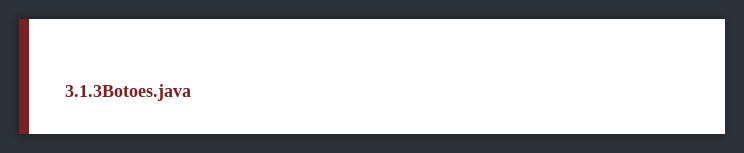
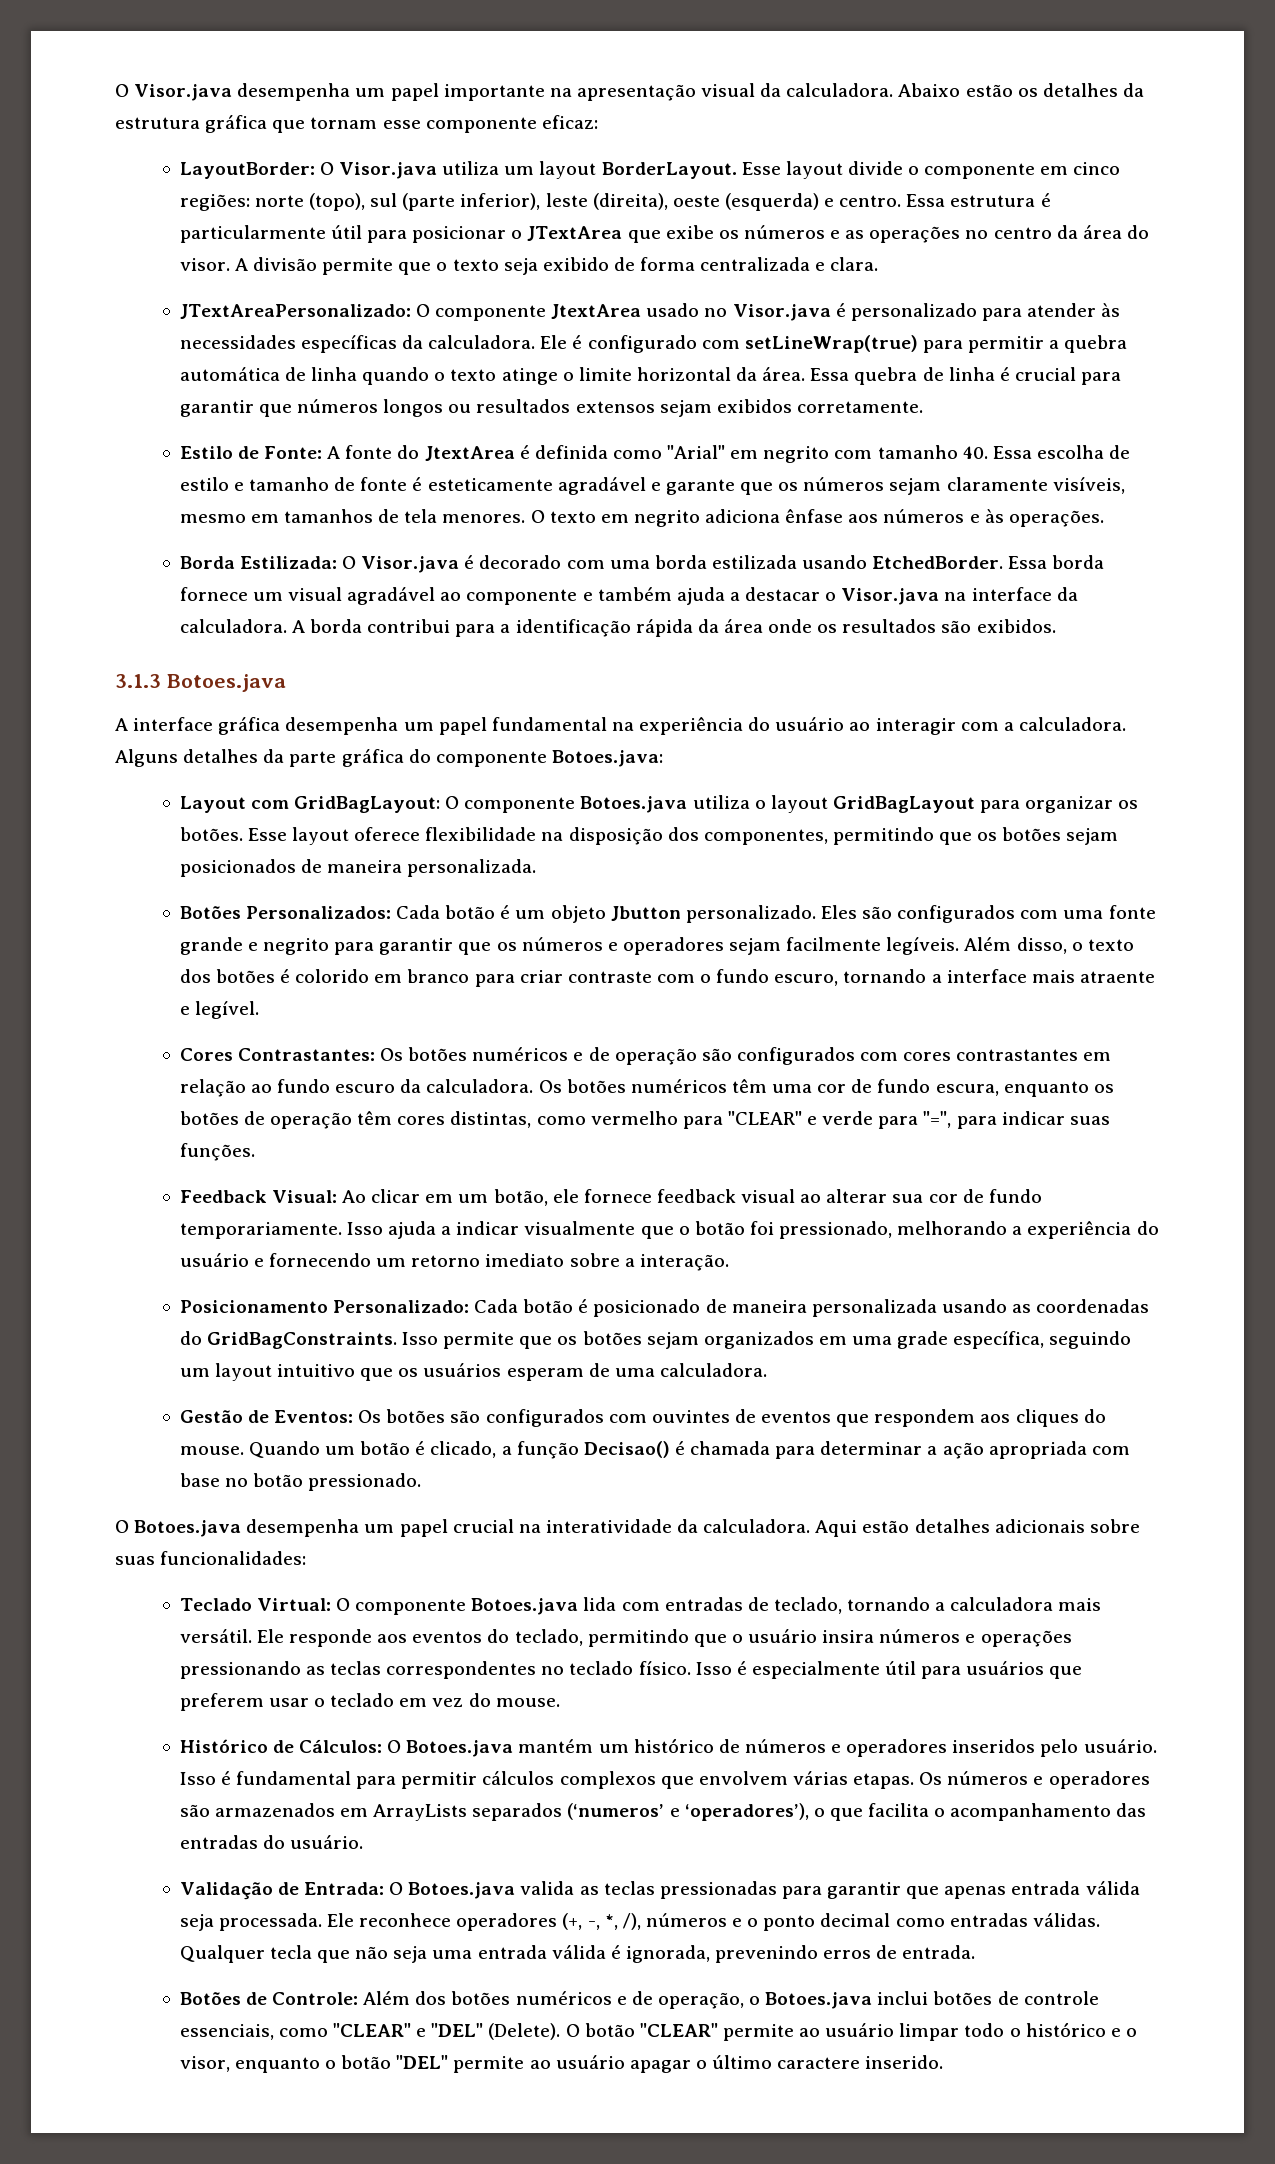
- 3.1.3Botoes.java
+ O Visor.java desempenha um papel importante na apresentação visual da calculadora. Abaixo estão os detalhes da estrutura gráfica que tornam esse componente eficaz:
+ LayoutBorder: O Visor.java utiliza um layout BorderLayout. Esse layout divide o componente em cinco regiões: norte (topo), sul (parte inferior), leste (direita), oeste (esquerda) e centro. Essa estrutura é particularmente útil para posicionar o JTextArea que exibe os números e as operações no centro da área do visor. A divisão permite que o texto seja exibido de forma centralizada e clara.
+ JTextAreaPersonalizado: O componente JtextArea usado no Visor.java é personalizado para atender às necessidades específicas da calculadora. Ele é configurado com setLineWrap(true) para permitir a quebra automática de linha quando o texto atinge o limite horizontal da área. Essa quebra de linha é crucial para garantir que números longos ou resultados extensos sejam exibidos corretamente.
+ Estilo de Fonte: A fonte do JtextArea é definida como "Arial" em negrito com tamanho 40. Essa escolha de estilo e tamanho de fonte é esteticamente agradável e garante que os números sejam claramente visíveis, mesmo em tamanhos de tela menores. O texto em negrito adiciona ênfase aos números e às operações.
+ Borda Estilizada: O Visor.java é decorado com uma borda estilizada usando EtchedBorder. Essa borda fornece um visual agradável ao componente e também ajuda a destacar o Visor.java na interface da calculadora. A borda contribui para a identificação rápida da área onde os resultados são exibidos.
+ 3.1.3 Botoes.java
+ A interface gráfica desempenha um papel fundamental na experiência do usuário ao interagir com a calculadora. Alguns detalhes da parte gráfica do componente Botoes.java:
+ Layout com GridBagLayout: O componente Botoes.java utiliza o layout GridBagLayout para organizar os botões. Esse layout oferece flexibilidade na disposição dos componentes, permitindo que os botões sejam posicionados de maneira personalizada.
+ Botões Personalizados: Cada botão é um objeto Jbutton personalizado. Eles são configurados com uma fonte grande e negrito para garantir que os números e operadores sejam facilmente legíveis. Além disso, o texto dos botões é colorido em branco para criar contraste com o fundo escuro, tornando a interface mais atraente e legível.
+ Cores Contrastantes: Os botões numéricos e de operação são configurados com cores contrastantes em relação ao fundo escuro da calculadora. Os botões numéricos têm uma cor de fundo escura, enquanto os botões de operação têm cores distintas, como vermelho para "CLEAR" e verde para "=", para indicar suas funções.
+ Feedback Visual: Ao clicar em um botão, ele fornece feedback visual ao alterar sua cor de fundo temporariamente. Isso ajuda a indicar visualmente que o botão foi pressionado, melhorando a experiência do usuário e fornecendo um retorno imediato sobre a interação.
+ Posicionamento Personalizado: Cada botão é posicionado de maneira personalizada usando as coordenadas do GridBagConstraints. Isso permite que os botões sejam organizados em uma grade específica, seguindo um layout intuitivo que os usuários esperam de uma calculadora.
+ Gestão de Eventos: Os botões são configurados com ouvintes de eventos que respondem aos cliques do mouse. Quando um botão é clicado, a função Decisao() é chamada para determinar a ação apropriada com base no botão pressionado.
+ O Botoes.java desempenha um papel crucial na interatividade da calculadora. Aqui estão detalhes adicionais sobre suas funcionalidades:
+ Teclado Virtual: O componente Botoes.java lida com entradas de teclado, tornando a calculadora mais versátil. Ele responde aos eventos do teclado, permitindo que o usuário insira números e operações pressionando as teclas correspondentes no teclado físico. Isso é especialmente útil para usuários que preferem usar o teclado em vez do mouse.
+ Histórico de Cálculos: O Botoes.java mantém um histórico de números e operadores inseridos pelo usuário. Isso é fundamental para permitir cálculos complexos que envolvem várias etapas. Os números e operadores são armazenados em ArrayLists separados (‘numeros’ e ‘operadores’), o que facilita o acompanhamento das entradas do usuário.
+ Validação de Entrada: O Botoes.java valida as teclas pressionadas para garantir que apenas entrada válida seja processada. Ele reconhece operadores (+, -, *, /), números e o ponto decimal como entradas válidas. Qualquer tecla que não seja uma entrada válida é ignorada, prevenindo erros de entrada.
+ Botões de Controle: Além dos botões numéricos e de operação, o Botoes.java inclui botões de controle essenciais, como "CLEAR" e "DEL" (Delete). O botão "CLEAR" permite ao usuário limpar todo o histórico e o visor, enquanto o botão "DEL" permite ao usuário apagar o último caractere inserido.

